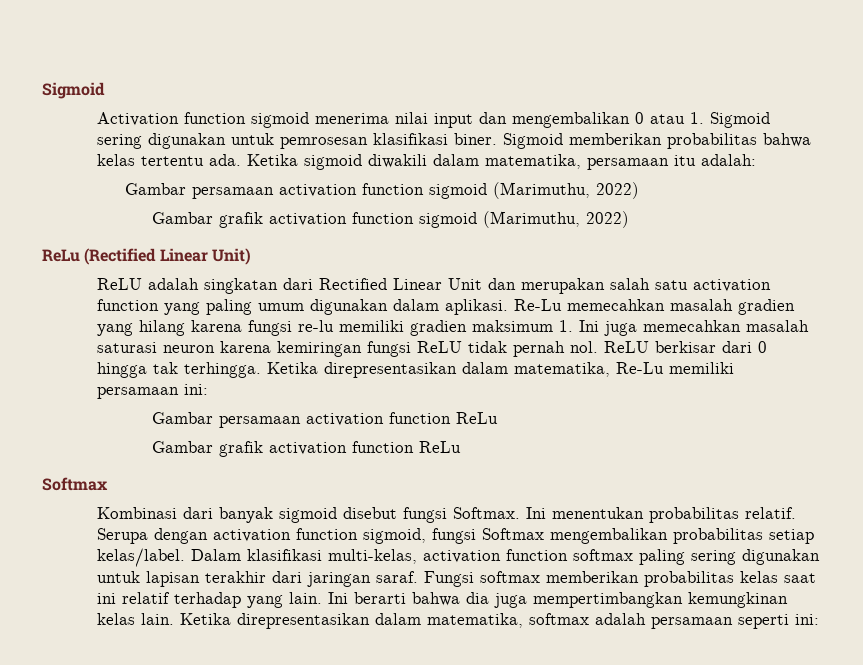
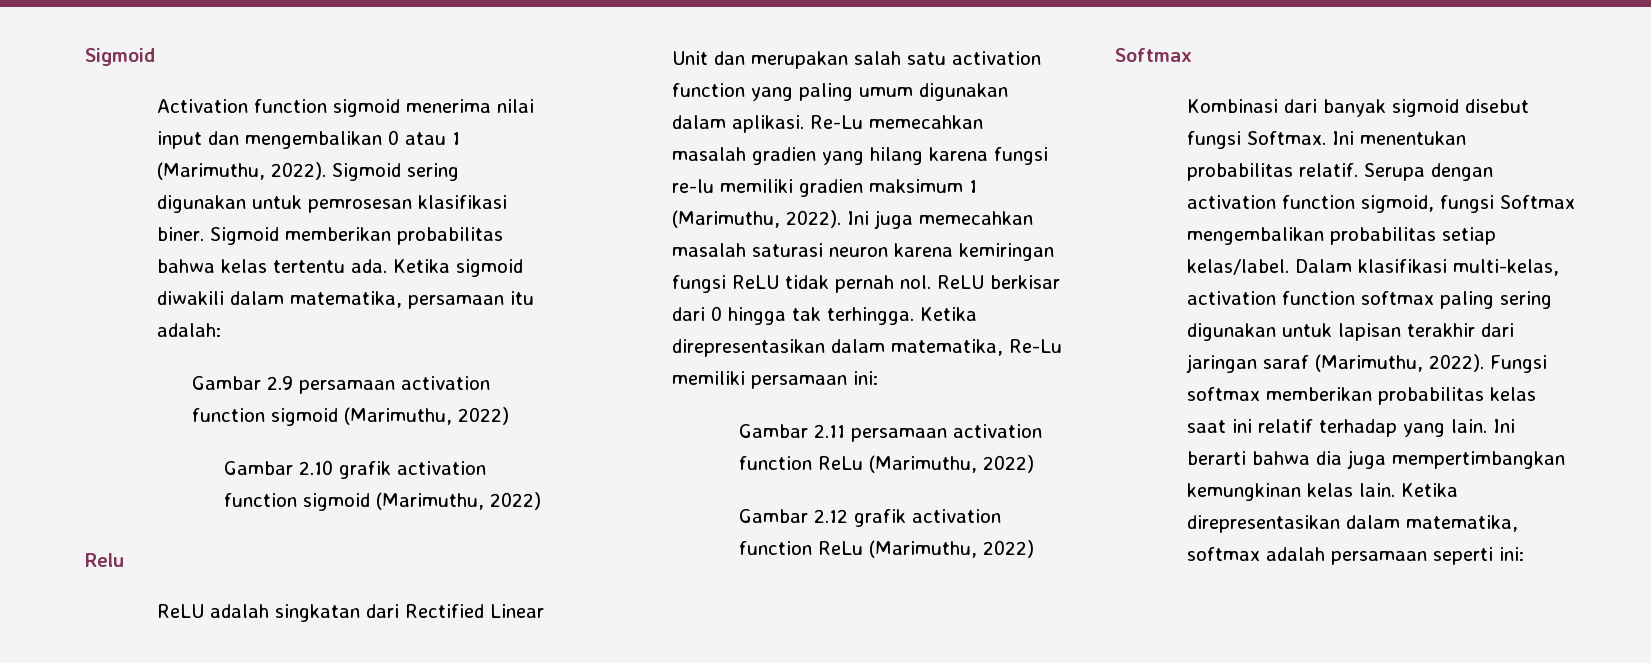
- Activation function sigmoid menerima nilai input dan mengembalikan 0 atau 1. Sigmoid sering digunakan untuk pemrosesan klasifikasi biner.
+ Activation function sigmoid menerima nilai input dan mengembalikan 0 atau 1 (Marimuthu, 2022). Sigmoid sering digunakan untuk pemrosesan klasifikasi biner.
- Gambar persamaan activation function sigmoid (Marimuthu, 2022)
+ Gambar 2.9 persamaan activation function sigmoid (Marimuthu, 2022)
- Gambar grafik activation function sigmoid (Marimuthu, 2022)
+ Gambar 2.10 grafik activation function sigmoid (Marimuthu, 2022)
- ReLu (Rectified Linear Unit)
+ Relu
- Re-Lu memecahkan masalah gradien yang hilang karena fungsi re-lu memiliki gradien maksimum 1. Ini juga memecahkan masalah saturasi neuron karena kemiringan fungsi ReLU tidak pernah nol.
+ Re-Lu memecahkan masalah gradien yang hilang karena fungsi re-lu memiliki gradien maksimum 1 (Marimuthu, 2022). Ini juga memecahkan masalah saturasi neuron karena kemiringan fungsi ReLU tidak pernah nol.
- Gambar persamaan activation function ReLu
- Gambar grafik activation function ReLu
+ Gambar 2.11 persamaan activation function ReLu (Marimuthu, 2022)
+ Gambar 2.12 grafik activation function ReLu (Marimuthu, 2022)
- Dalam klasifikasi multi-kelas, activation function softmax paling sering digunakan untuk lapisan terakhir dari jaringan saraf.
+ Dalam klasifikasi multi-kelas, activation function softmax paling sering digunakan untuk lapisan terakhir dari jaringan saraf (Marimuthu, 2022).

